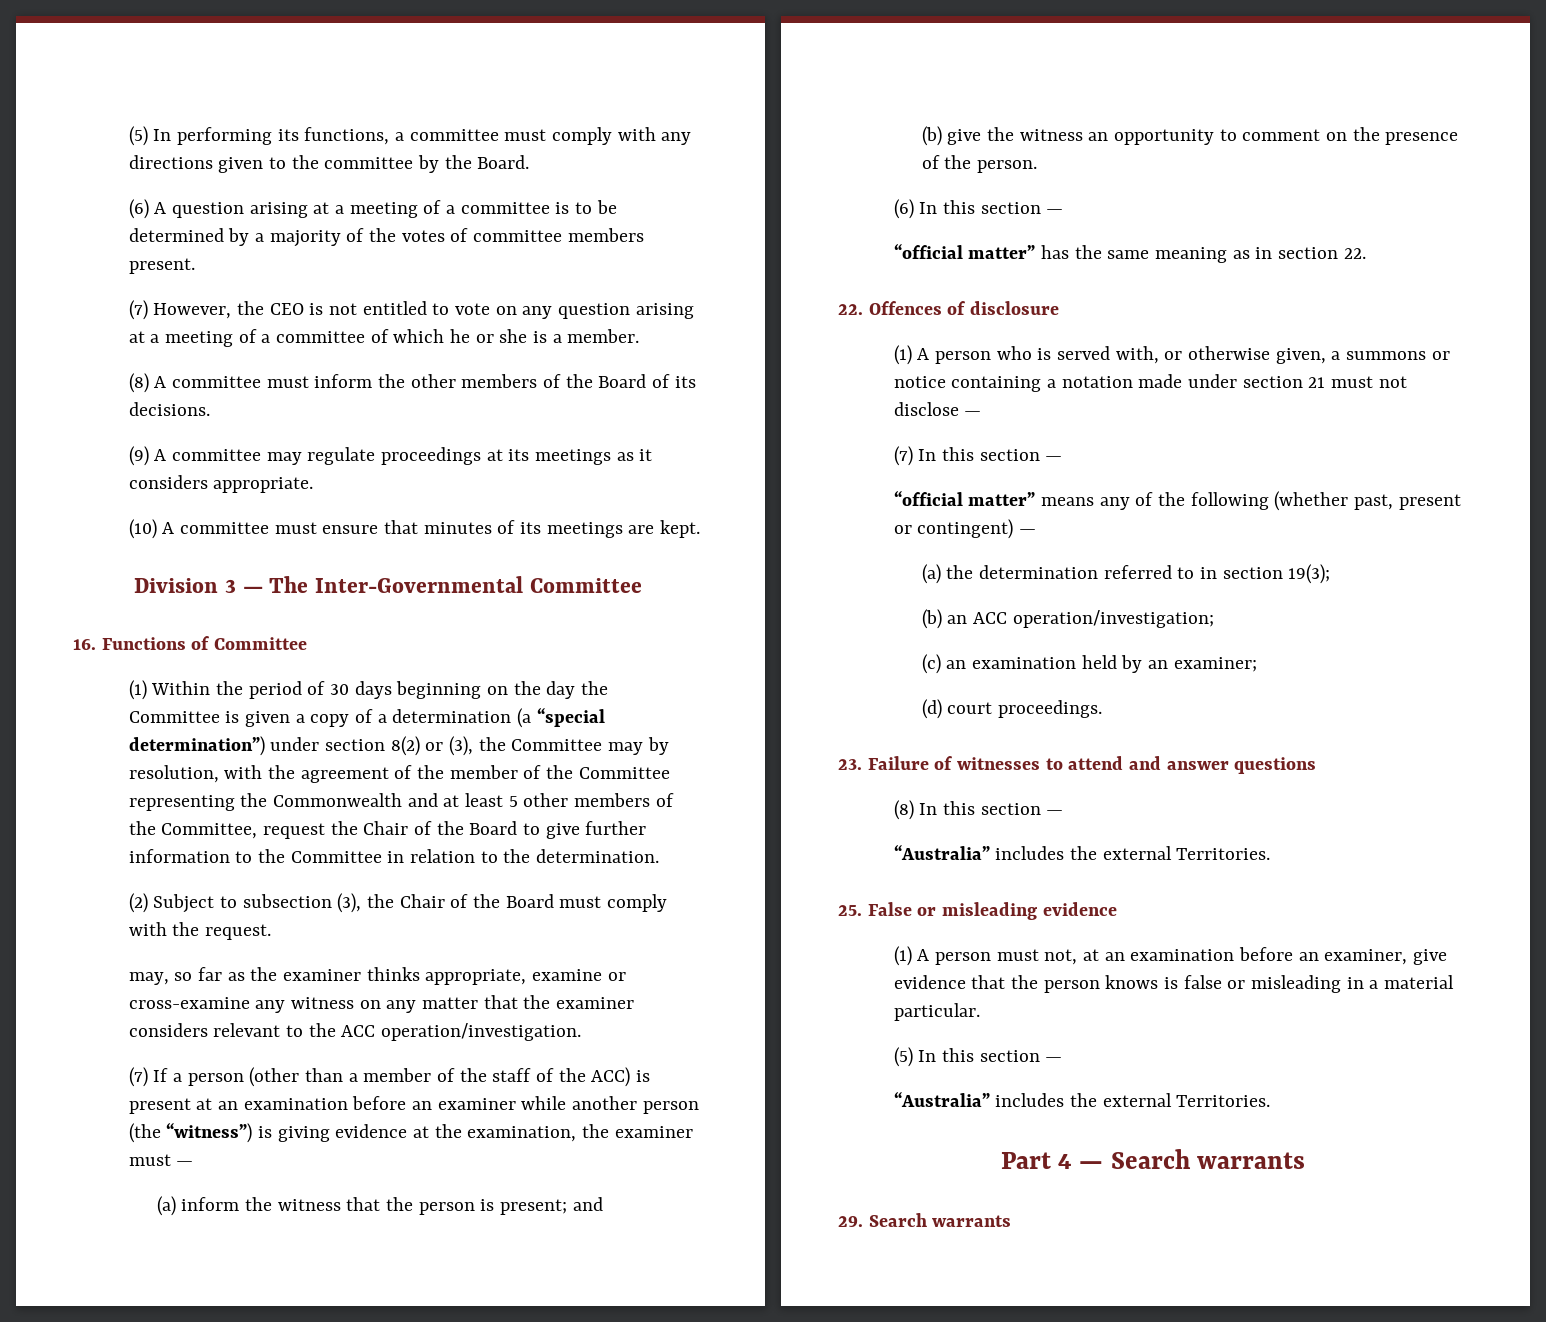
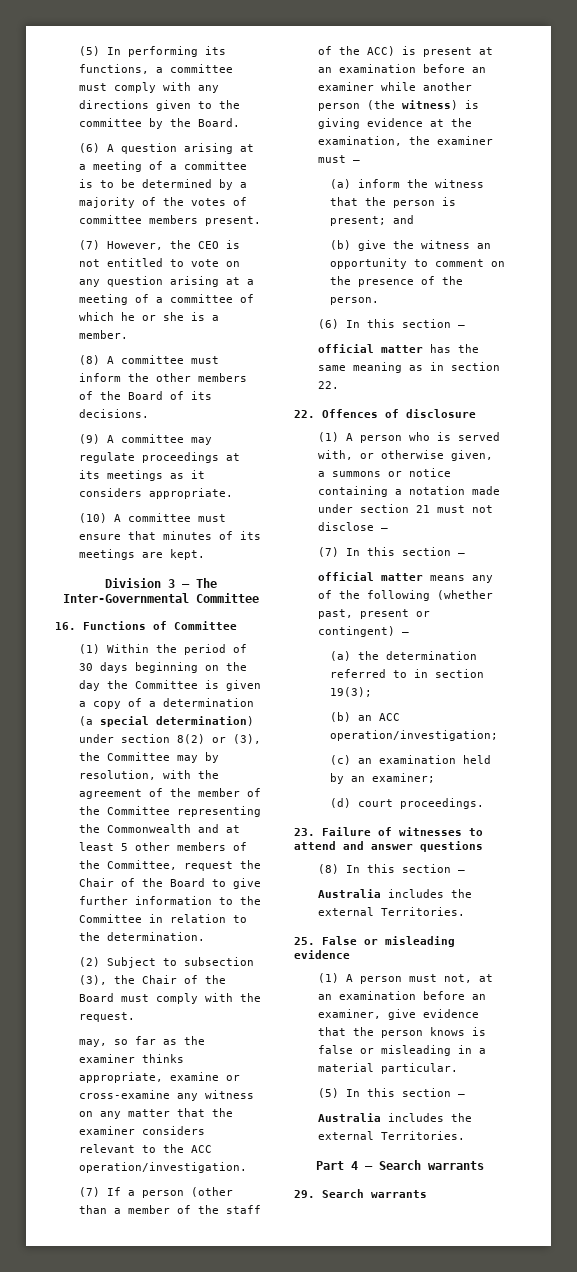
- (1) Within the period of 30 days beginning on the day the Committee is given a copy of a determination (a “special determination”) under section 8(2) or (3), the Committee may by resolution, with the agreement of the member of the Committee representing the Commonwealth and at least 5 other members of the Committee, request the Chair of the Board to give further information to the Committee in relation to the determination.
+ (1) Within the period of 30 days beginning on the day the Committee is given a copy of a determination (a special determination) under section 8(2) or (3), the Committee may by resolution, with the agreement of the member of the Committee representing the Commonwealth and at least 5 other members of the Committee, request the Chair of the Board to give further information to the Committee in relation to the determination.
- (7) If a person (other than a member of the staff of the ACC) is present at an examination before an examiner while another person (the “witness”) is giving evidence at the examination, the examiner must —
+ (7) If a person (other than a member of the staff of the ACC) is present at an examination before an examiner while another person (the witness) is giving evidence at the examination, the examiner must —
- “official matter” has the same meaning as in section 22.
+ official matter has the same meaning as in section 22.
- “official matter” means any of the following (whether past, present or contingent) —
+ official matter means any of the following (whether past, present or contingent) —
  (8) In this section —
- “Australia” includes the external Territories.
+ Australia includes the external Territories.
  (5) In this section —
- “Australia” includes the external Territories.
+ Australia includes the external Territories.

